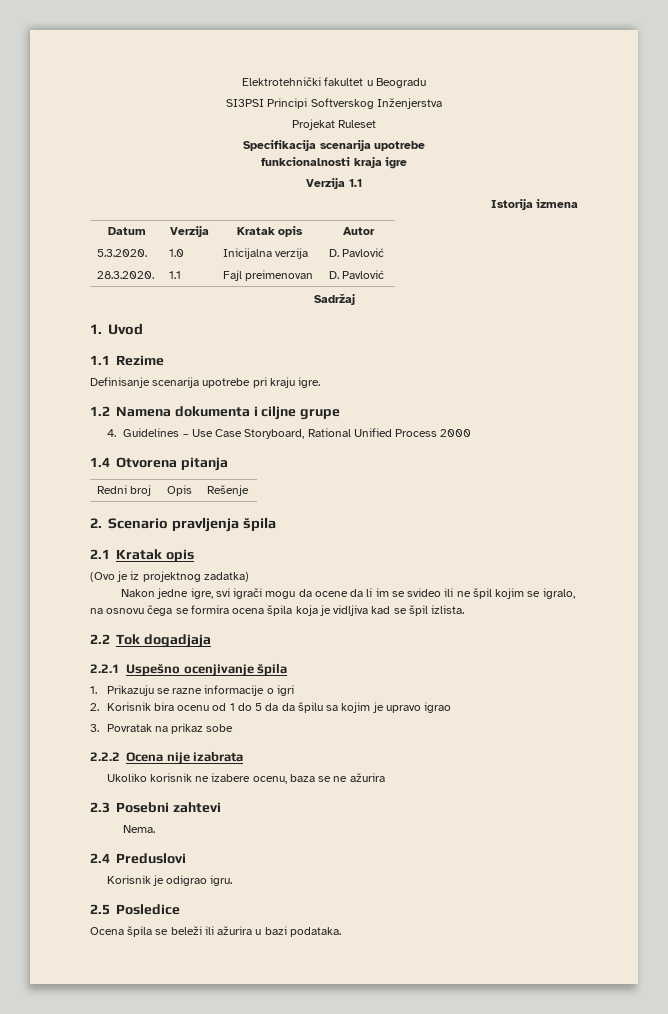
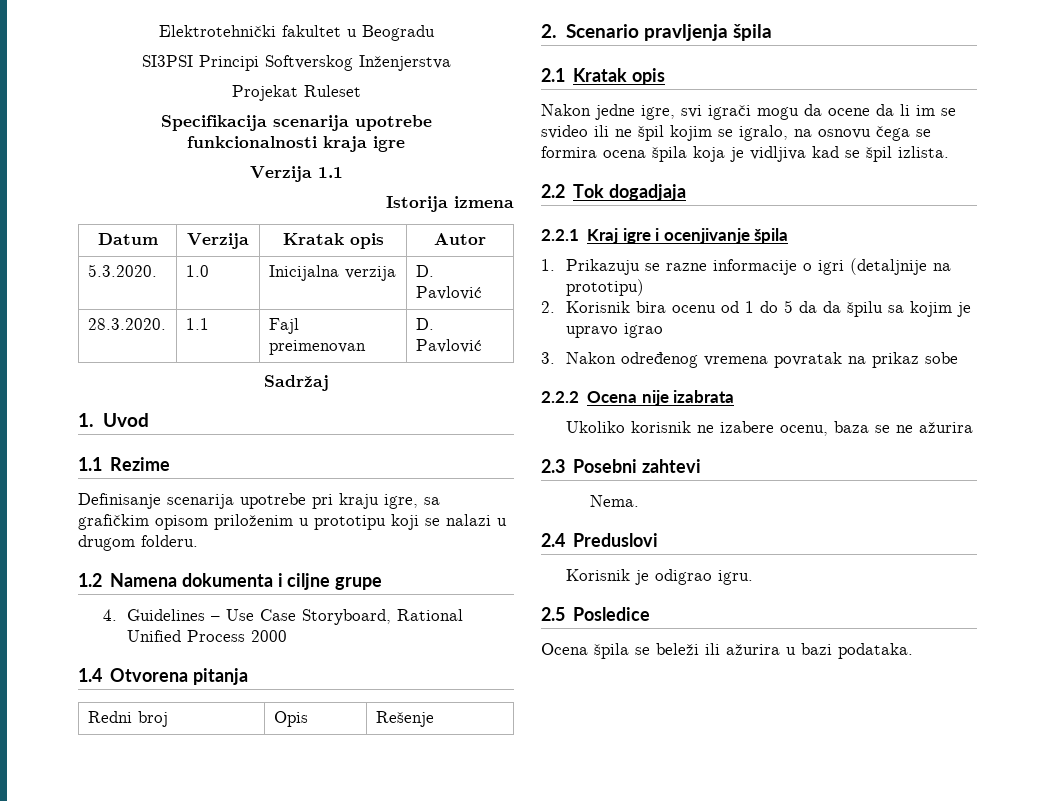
- Definisanje scenarija upotrebe pri kraju igre.
+ Definisanje scenarija upotrebe pri kraju igre, sa grafičkim opisom priloženim u prototipu koji se nalazi u drugom folderu.
- (Ovo je iz projektnog zadatka)
- 2.2.1 Uspešno ocenjivanje špila
+ 2.2.1 Kraj igre i ocenjivanje špila
- 1. Prikazuju se razne informacije o igri
+ 1. Prikazuju se razne informacije o igri (detaljnije na prototipu)
- 3. Povratak na prikaz sobe
+ 3. Nakon određenog vremena povratak na prikaz sobe

